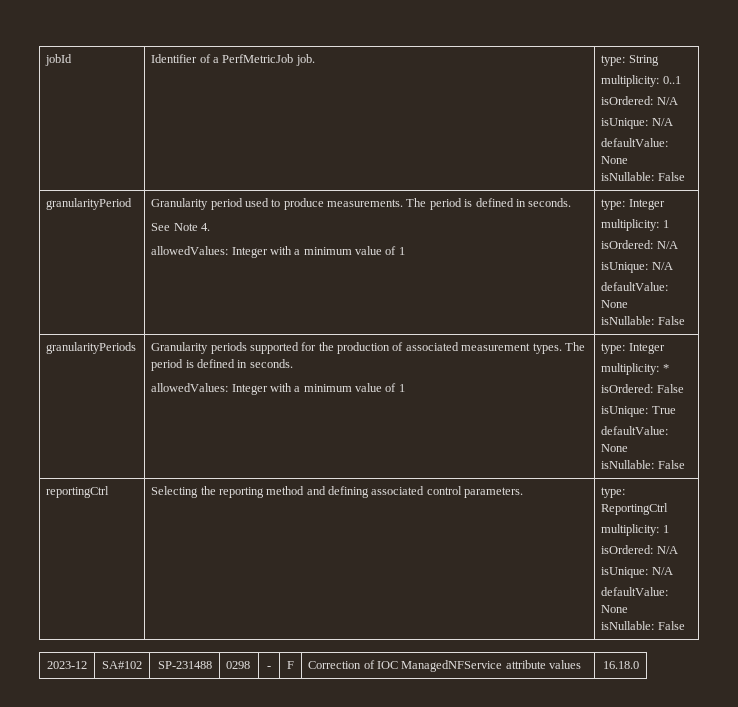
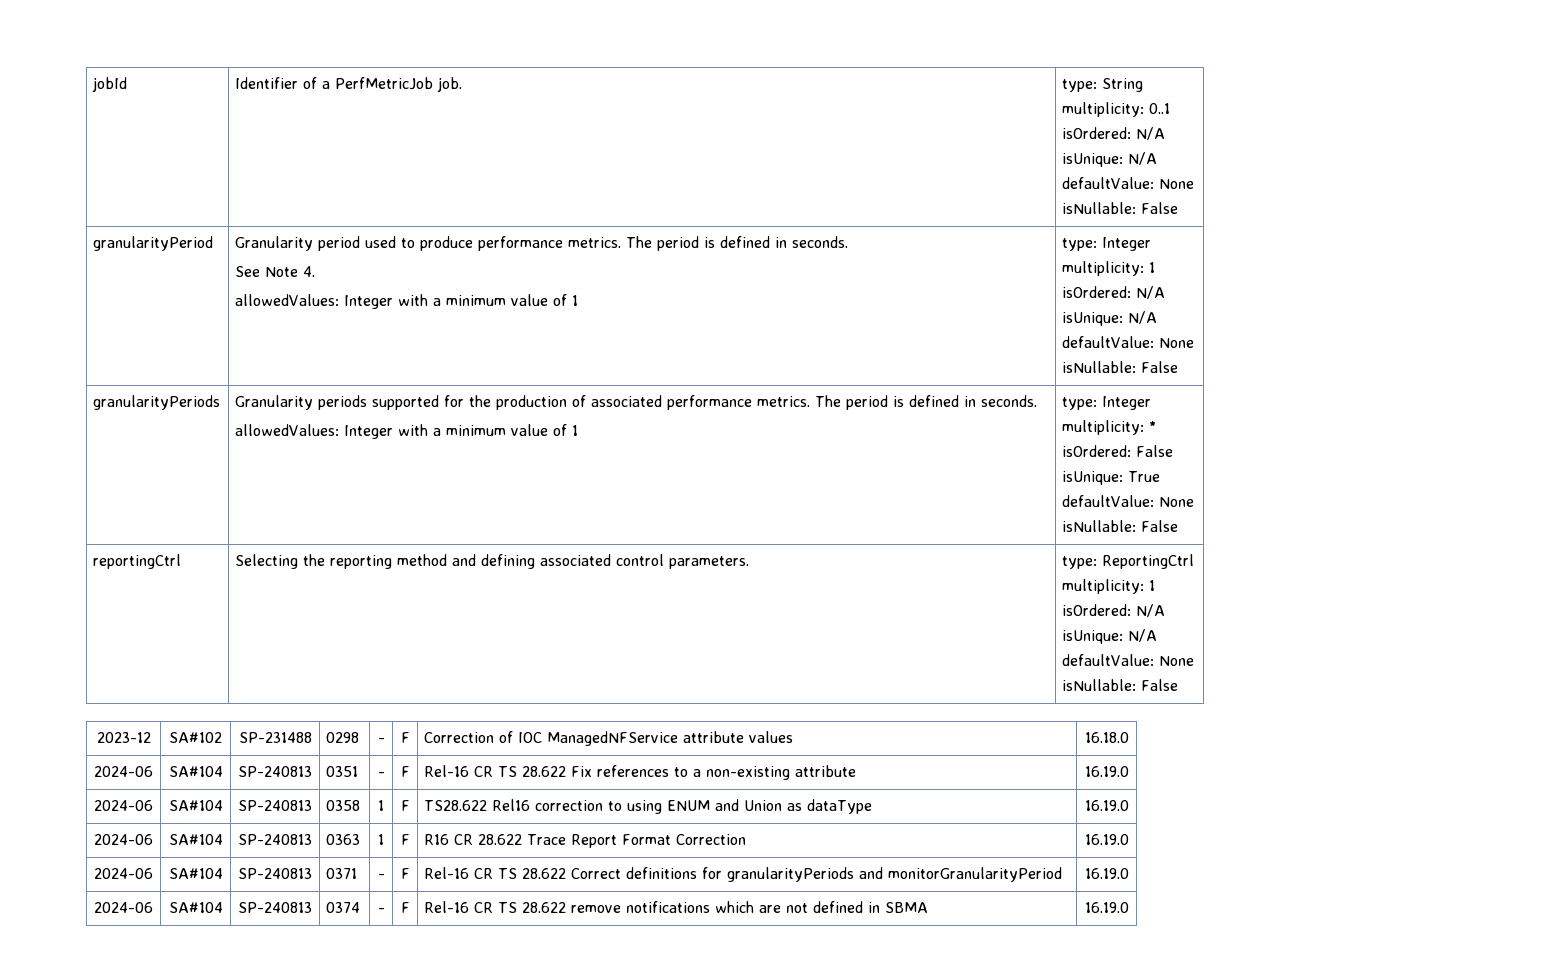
- granularityPeriod | Granularity period used to produce measurements. The period is defined in seconds.
+ granularityPeriod | Granularity period used to produce performance metrics. The period is defined in seconds.
- granularityPeriods | Granularity periods supported for the production of associated measurement types. The period is defined in seconds.
+ granularityPeriods | Granularity periods supported for the production of associated performance metrics. The period is defined in seconds.
+ 2024-06 | SA#104 | SP-240813 | 0351 | - | F | Rel-16 CR TS 28.622 Fix references to a non-existing attribute | 16.19.0
+ 2024-06 | SA#104 | SP-240813 | 0358 | 1 | F | TS28.622 Rel16 correction to using ENUM and Union as dataType | 16.19.0
+ 2024-06 | SA#104 | SP-240813 | 0363 | 1 | F | R16 CR 28.622 Trace Report Format Correction | 16.19.0
+ 2024-06 | SA#104 | SP-240813 | 0371 | - | F | Rel-16 CR TS 28.622 Correct definitions for granularityPeriods and monitorGranularityPeriod | 16.19.0
+ 2024-06 | SA#104 | SP-240813 | 0374 | - | F | Rel-16 CR TS 28.622 remove notifications which are not defined in SBMA | 16.19.0

